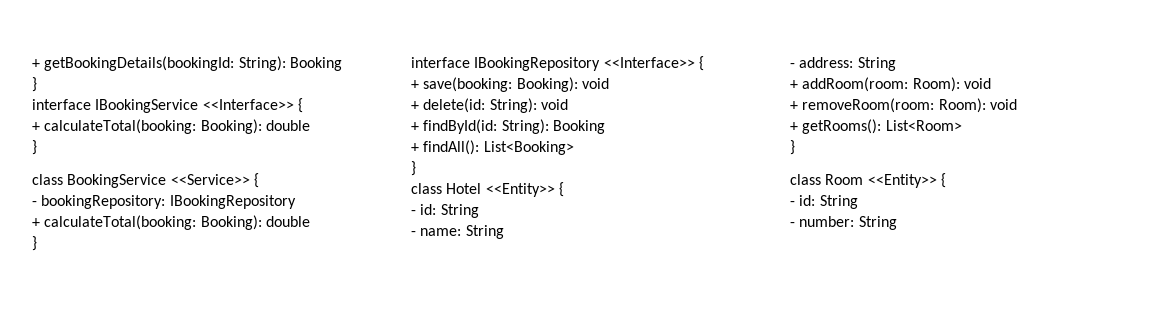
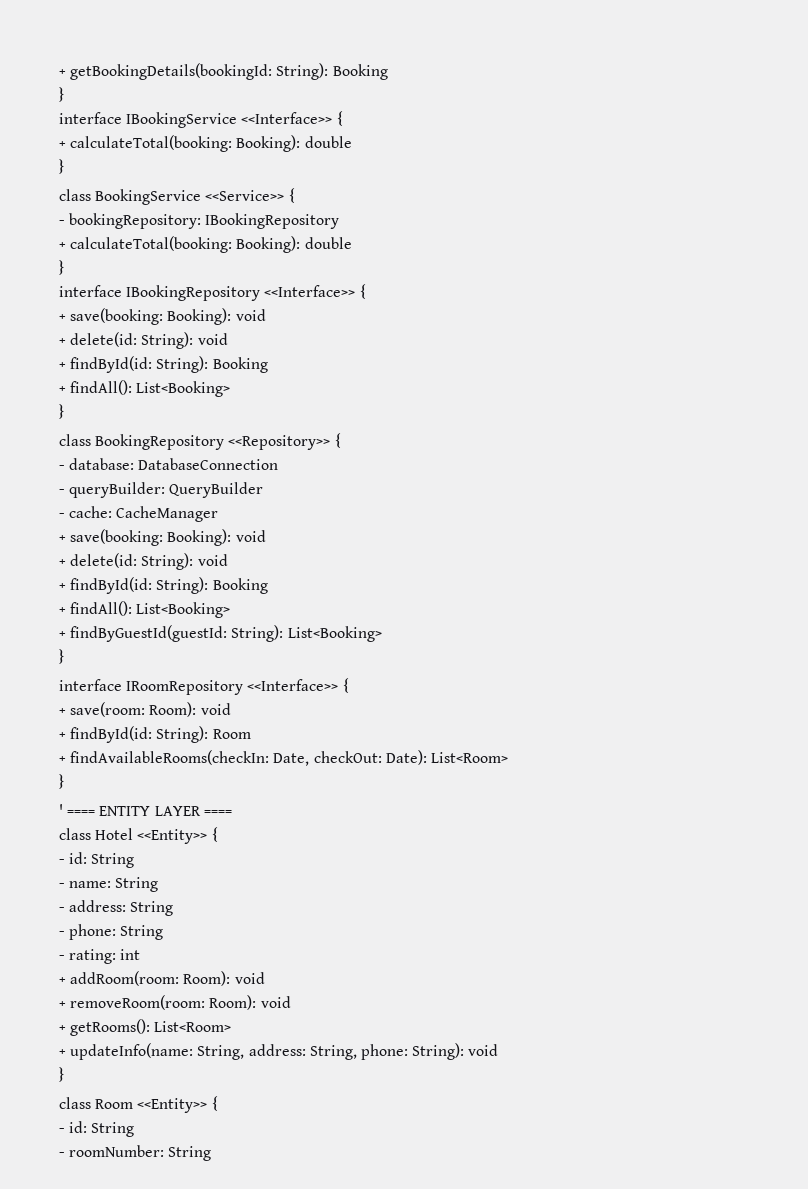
+ class BookingRepository <<Repository>> {
+ - database: DatabaseConnection
+ - queryBuilder: QueryBuilder
+ - cache: CacheManager
+ + save(booking: Booking): void
+ + delete(id: String): void
+ + findById(id: String): Booking
+ + findAll(): List<Booking>
+ + findByGuestId(guestId: String): List<Booking>
+ }
+ interface IRoomRepository <<Interface>> {
+ + save(room: Room): void
+ + findById(id: String): Room
+ + findAvailableRooms(checkIn: Date, checkOut: Date): List<Room>
+ }
+ ' ==== ENTITY LAYER ====
+ - phone: String
+ - rating: int
+ + updateInfo(name: String, address: String, phone: String): void
- - number: String
+ - roomNumber: String

